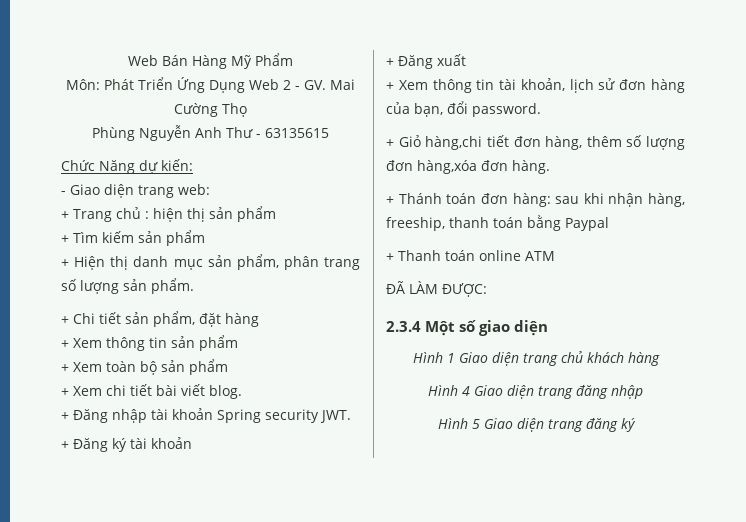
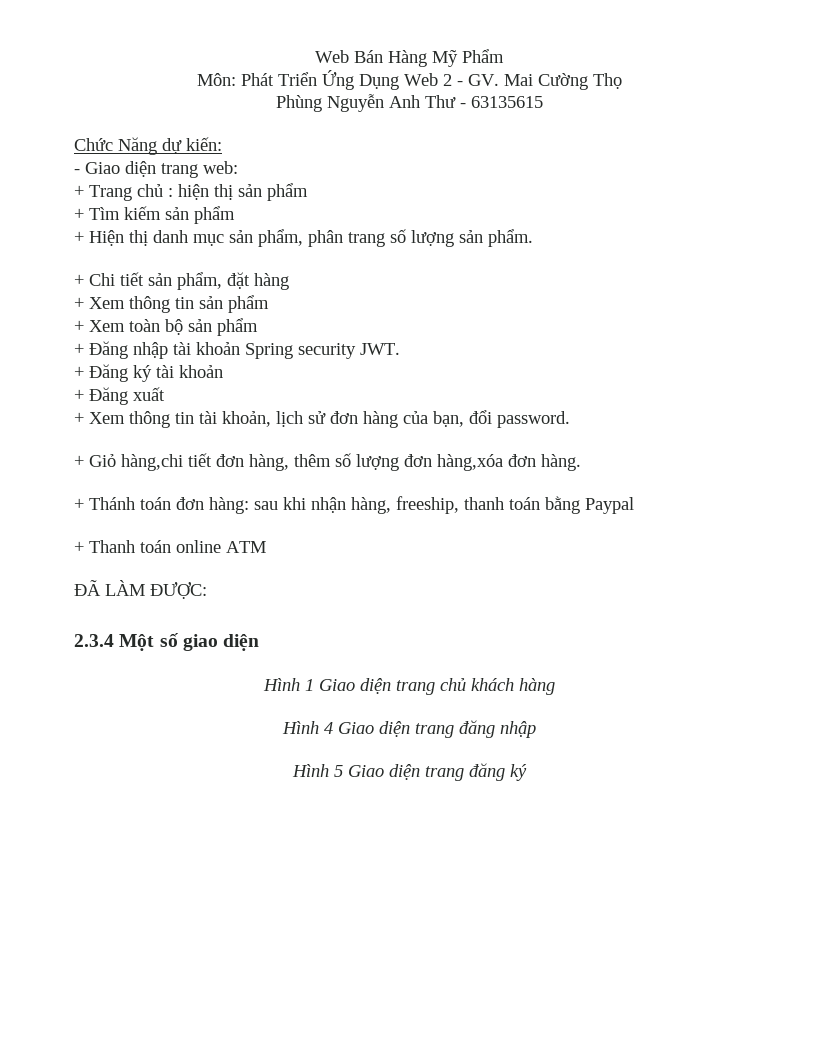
- + Xem chi tiết bài viết blog.

